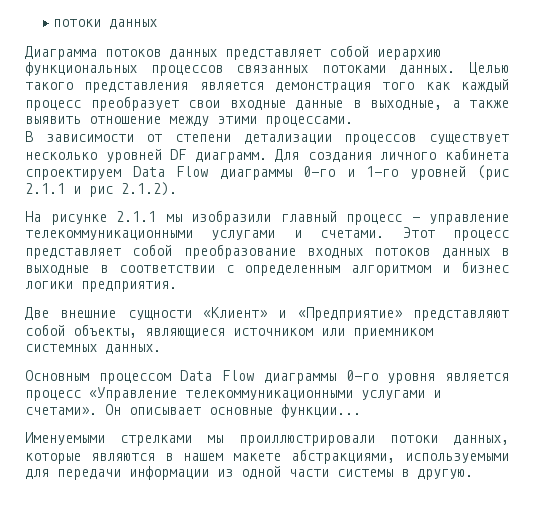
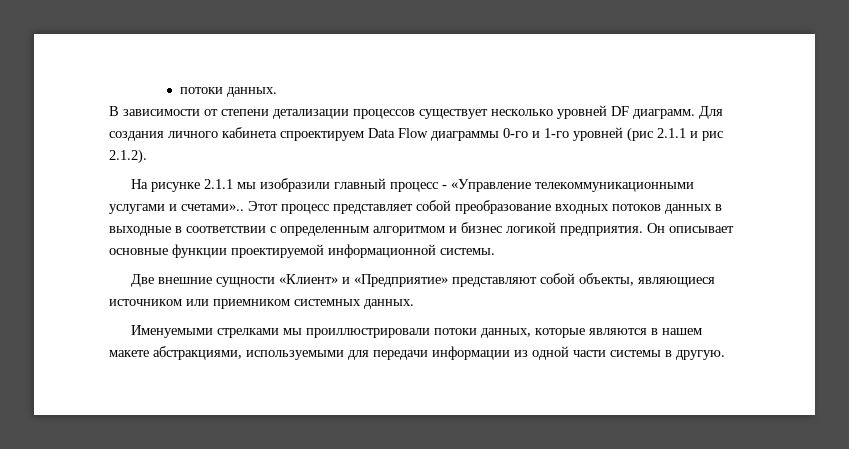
- потоки данных
- Диаграмма потоков данных представляет собой иерархию функциональных процессов связанных потоками данных. Целью такого представления является демонстрация того как каждый процесс преобразует свои входные данные в выходные, а также выявить отношение между этими процессами.
+ потоки данных.
- На рисунке 2.1.1 мы изобразили главный процесс - управление телекоммуникационными услугами и счетами.
+ На рисунке 2.1.1 мы изобразили главный процесс - «Управление телекоммуникационными услугами и счетами»..
- Этот процесс представляет собой преобразование входных потоков данных в выходные в соответствии с определенным алгоритмом и бизнес логики предприятия.
+ Этот процесс представляет собой преобразование входных потоков данных в выходные в соответствии с определенным алгоритмом и бизнес логикой предприятия. Он описывает основные функции проектируемой информационной системы.
- Основным процессом Data Flow диаграммы 0-го уровня является процесс «Управление телекоммуникационными услугами и счетами». Он описывает основные функции...

